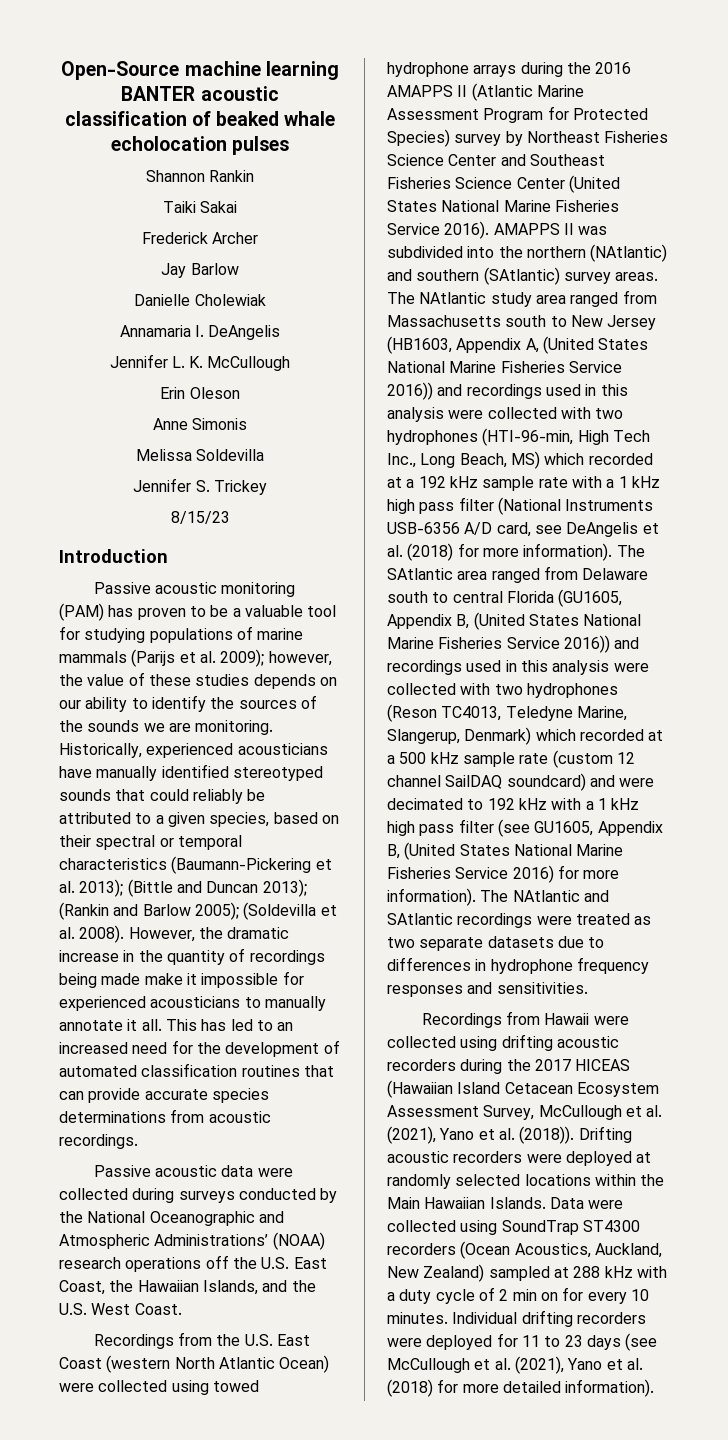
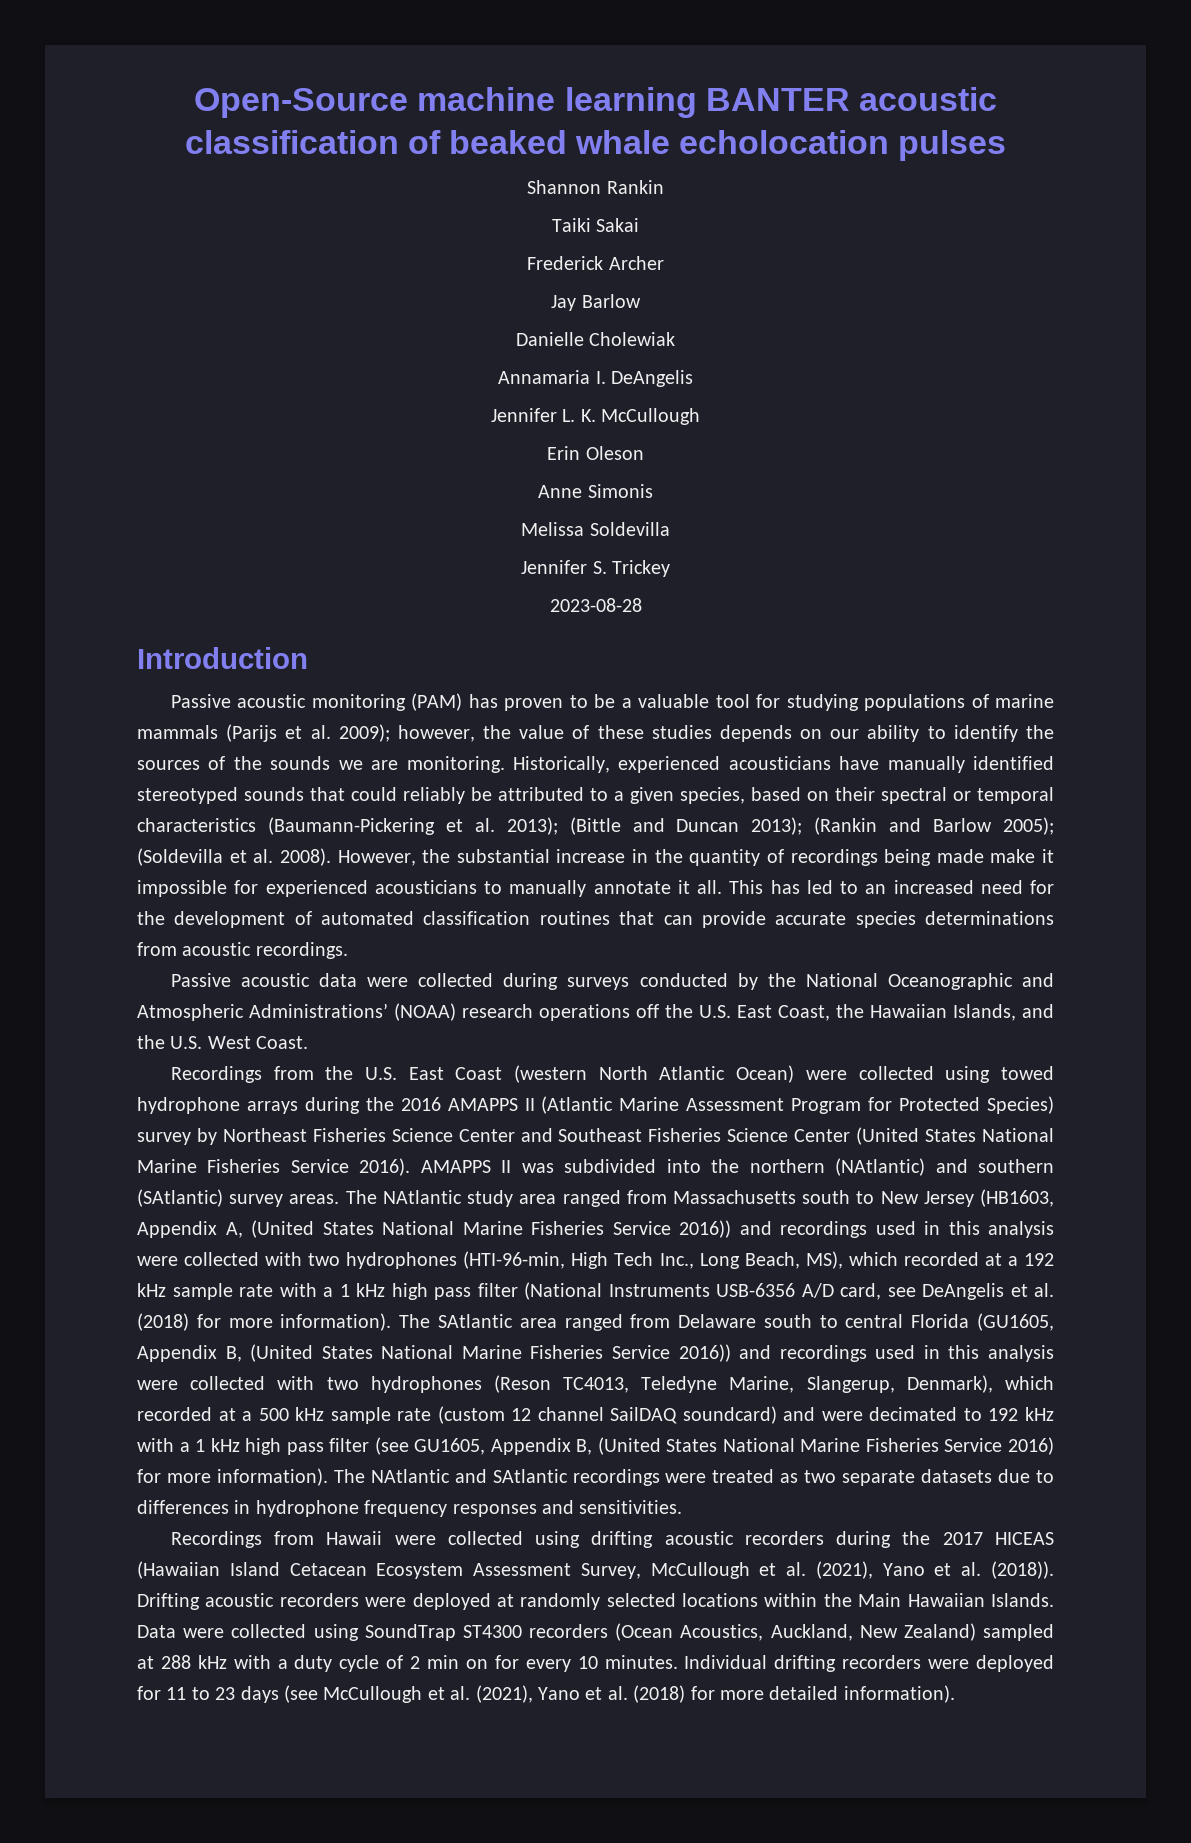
- 8/15/23
+ 2023-08-28
- However, the dramatic increase in the quantity of recordings being made make it impossible for experienced acousticians to manually annotate it all.
+ However, the substantial increase in the quantity of recordings being made make it impossible for experienced acousticians to manually annotate it all.
- The NAtlantic study area ranged from Massachusetts south to New Jersey (HB1603, Appendix A, (United States National Marine Fisheries Service 2016)) and recordings used in this analysis were collected with two hydrophones (HTI-96-min, High Tech Inc., Long Beach, MS) which recorded at a 192 kHz sample rate with a 1 kHz high pass filter (National Instruments USB-6356 A/D card, see DeAngelis et al. (2018) for more information).
+ The NAtlantic study area ranged from Massachusetts south to New Jersey (HB1603, Appendix A, (United States National Marine Fisheries Service 2016)) and recordings used in this analysis were collected with two hydrophones (HTI-96-min, High Tech Inc., Long Beach, MS), which recorded at a 192 kHz sample rate with a 1 kHz high pass filter (National Instruments USB-6356 A/D card, see DeAngelis et al. (2018) for more information).
- The SAtlantic area ranged from Delaware south to central Florida (GU1605, Appendix B, (United States National Marine Fisheries Service 2016)) and recordings used in this analysis were collected with two hydrophones (Reson TC4013, Teledyne Marine, Slangerup, Denmark) which recorded at a 500 kHz sample rate (custom 12 channel SailDAQ soundcard) and were decimated to 192 kHz with a 1 kHz high pass filter (see GU1605, Appendix B, (United States National Marine Fisheries Service 2016) for more information).
+ The SAtlantic area ranged from Delaware south to central Florida (GU1605, Appendix B, (United States National Marine Fisheries Service 2016)) and recordings used in this analysis were collected with two hydrophones (Reson TC4013, Teledyne Marine, Slangerup, Denmark), which recorded at a 500 kHz sample rate (custom 12 channel SailDAQ soundcard) and were decimated to 192 kHz with a 1 kHz high pass filter (see GU1605, Appendix B, (United States National Marine Fisheries Service 2016) for more information).

